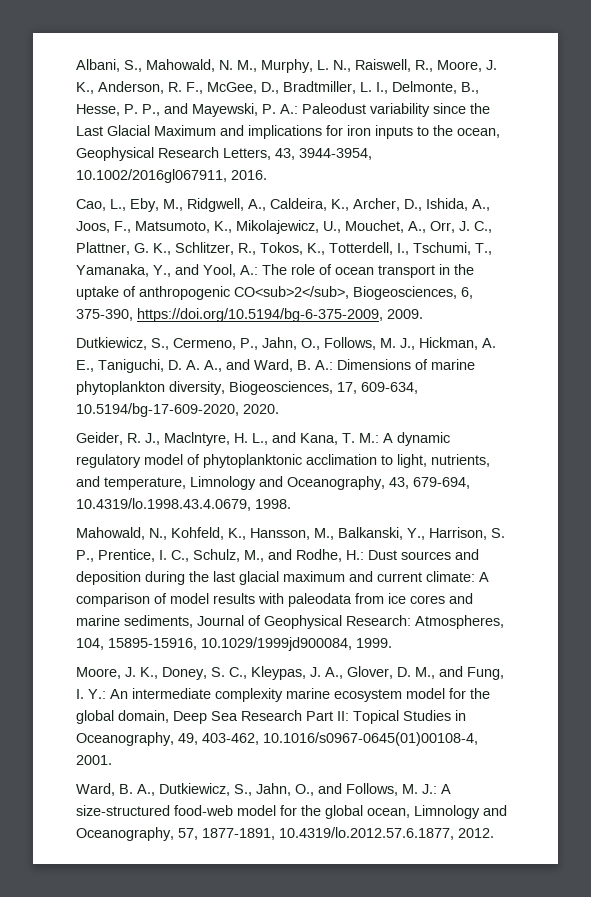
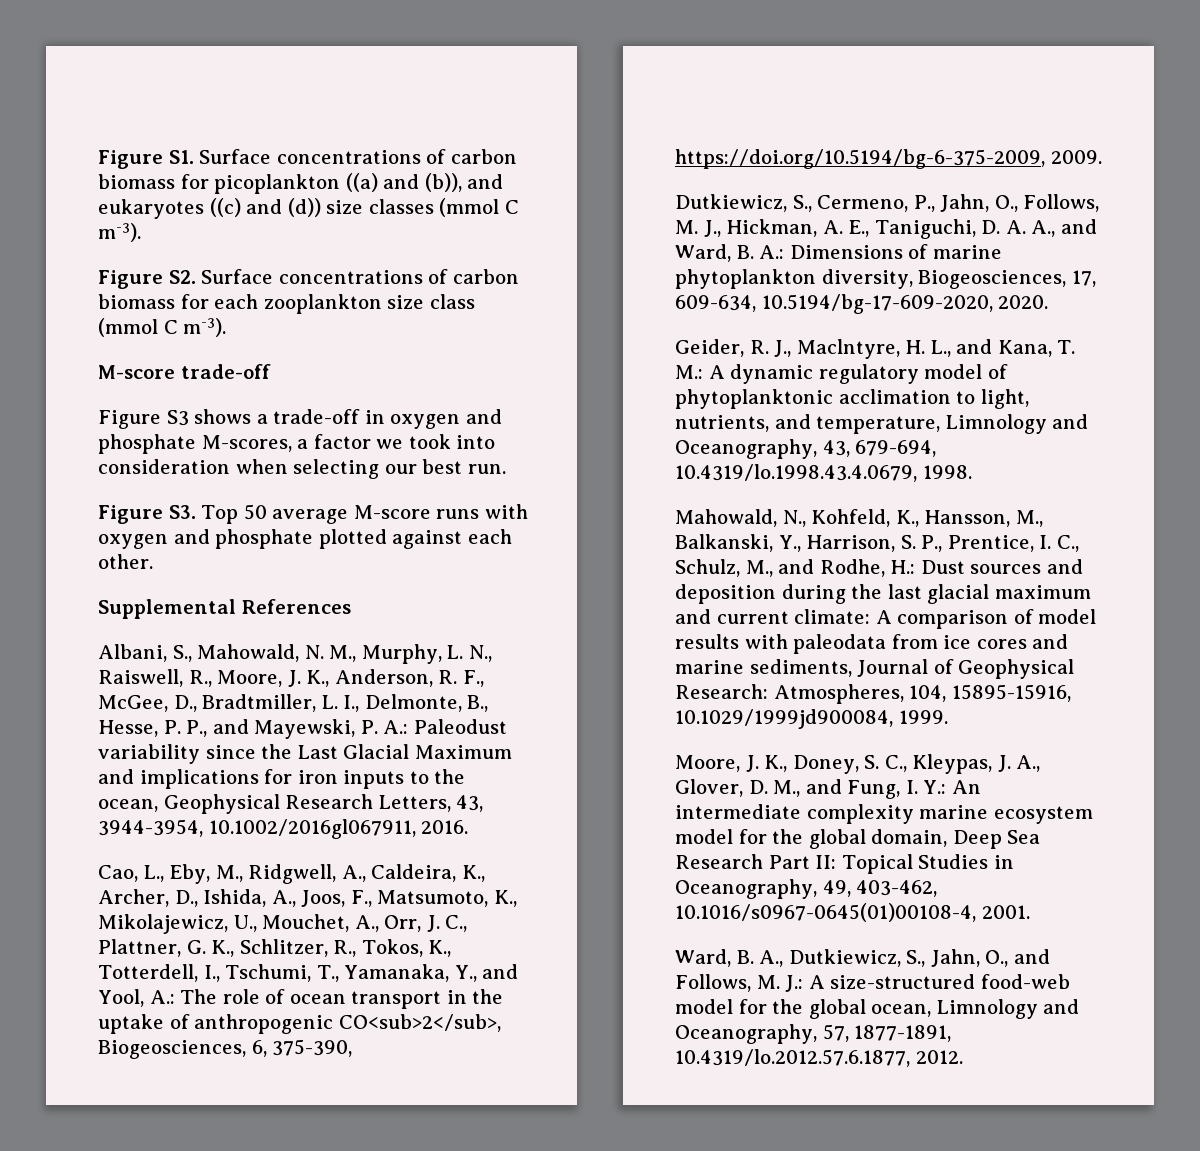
+ Figure S1. Surface concentrations of carbon biomass for picoplankton ((a) and (b)), and eukaryotes ((c) and (d)) size classes (mmol C m-3).
+ Figure S2. Surface concentrations of carbon biomass for each zooplankton size class (mmol C m-3).
+ M-score trade-off
+ Figure S3 shows a trade-off in oxygen and phosphate M-scores, a factor we took into consideration when selecting our best run.
+ Figure S3. Top 50 average M-score runs with oxygen and phosphate plotted against each other.
+ Supplemental References

